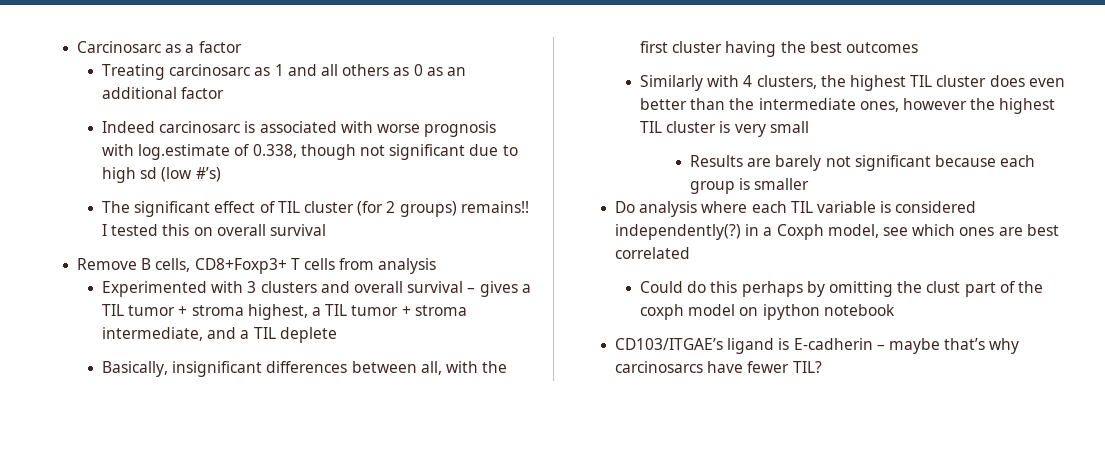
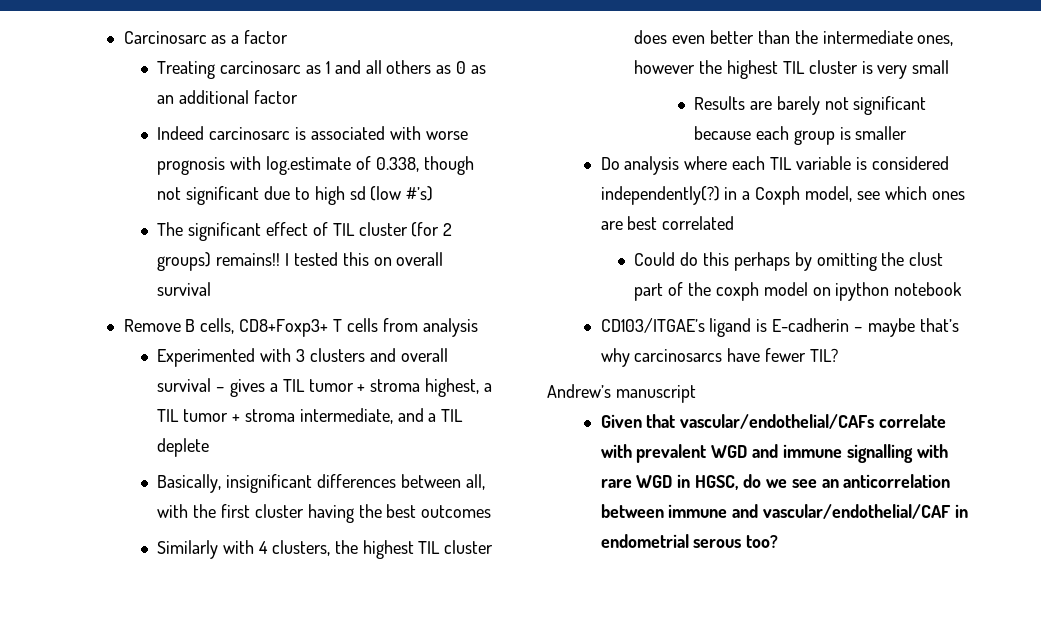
+ Andrew’s manuscript
+ Given that vascular/endothelial/CAFs correlate with prevalent WGD and immune signalling with rare WGD in HGSC, do we see an anticorrelation between immune and vascular/endothelial/CAF in endometrial serous too?

